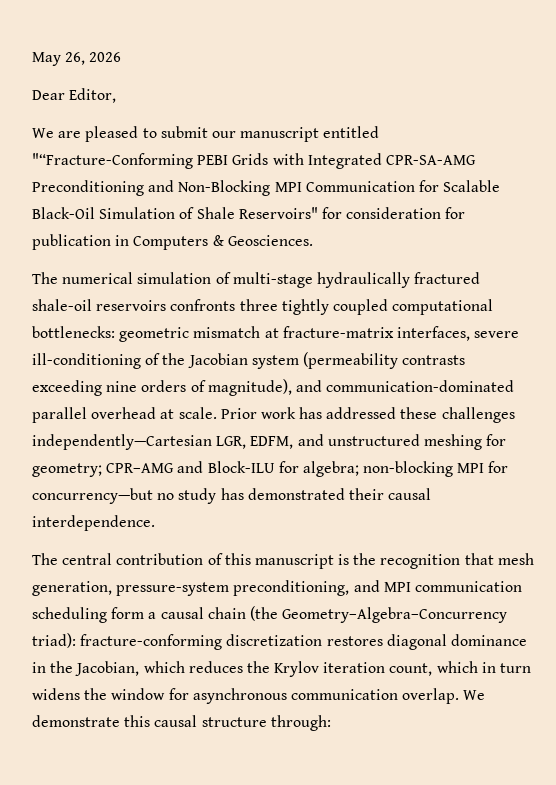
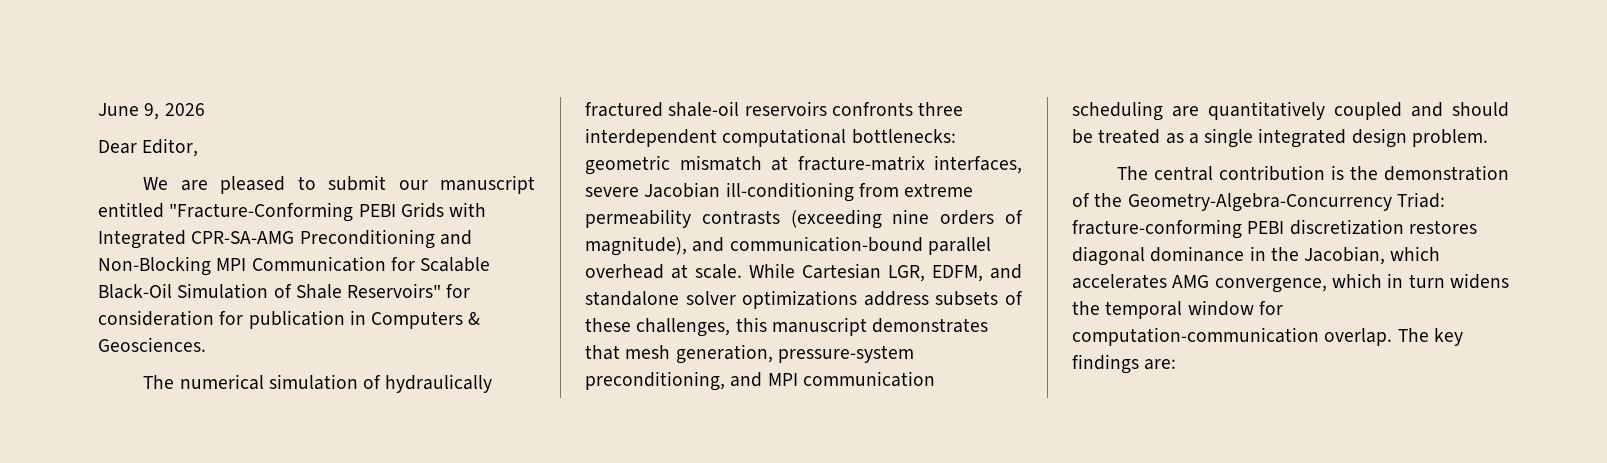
- May 26, 2026
+ June 9, 2026
- We are pleased to submit our manuscript entitled "“Fracture-Conforming PEBI Grids with Integrated CPR-SA-AMG Preconditioning and Non-Blocking MPI Communication for Scalable Black-Oil Simulation of Shale Reservoirs" for consideration for publication in Computers & Geosciences.
+ We are pleased to submit our manuscript entitled "Fracture-Conforming PEBI Grids with Integrated CPR-SA-AMG Preconditioning and Non-Blocking MPI Communication for Scalable Black-Oil Simulation of Shale Reservoirs" for consideration for publication in Computers & Geosciences.
- The numerical simulation of multi-stage hydraulically fractured shale-oil reservoirs confronts three tightly coupled computational bottlenecks: geometric mismatch at fracture-matrix interfaces, severe ill-conditioning of the Jacobian system (permeability contrasts exceeding nine orders of magnitude), and communication-dominated parallel overhead at scale.
+ The numerical simulation of hydraulically fractured shale-oil reservoirs confronts three interdependent computational bottlenecks: geometric mismatch at fracture-matrix interfaces, severe Jacobian ill-conditioning from extreme permeability contrasts (exceeding nine orders of magnitude), and communication-bound parallel overhead at scale.
- Prior work has addressed these challenges independently—Cartesian LGR, EDFM, and unstructured meshing for geometry; CPR–AMG and Block-ILU for algebra; non-blocking MPI for concurrency—but no study has demonstrated their causal interdependence.
- The central contribution of this manuscript is the recognition that mesh generation, pressure-system preconditioning, and MPI communication scheduling form a causal chain (the Geometry–Algebra–Concurrency triad): fracture-conforming discretization restores diagonal dominance in the Jacobian, which reduces the Krylov iteration count, which in turn widens the window for asynchronous communication overlap. We demonstrate this causal structure through:
+ While Cartesian LGR, EDFM, and standalone solver optimizations address subsets of these challenges, this manuscript demonstrates that mesh generation, pressure-system preconditioning, and MPI communication scheduling are quantitatively coupled and should be treated as a single integrated design problem.
+ The central contribution is the demonstration of the Geometry-Algebra-Concurrency Triad: fracture-conforming PEBI discretization restores diagonal dominance in the Jacobian, which accelerates AMG convergence, which in turn widens the temporal window for computation-communication overlap. The key findings are:

